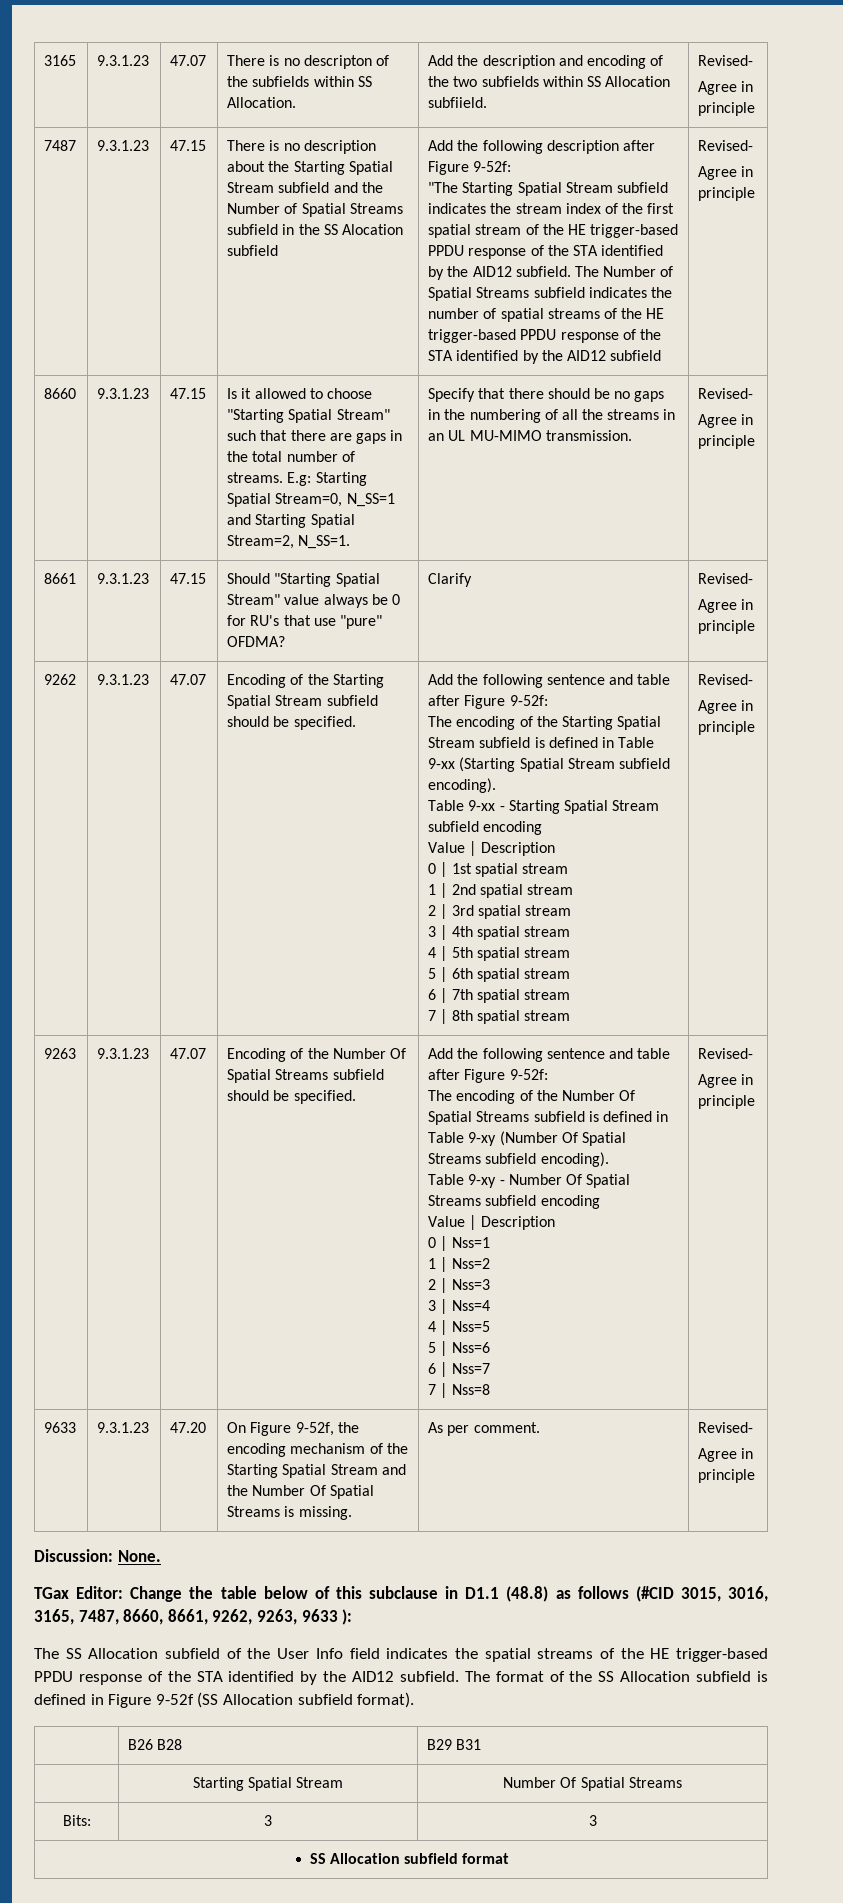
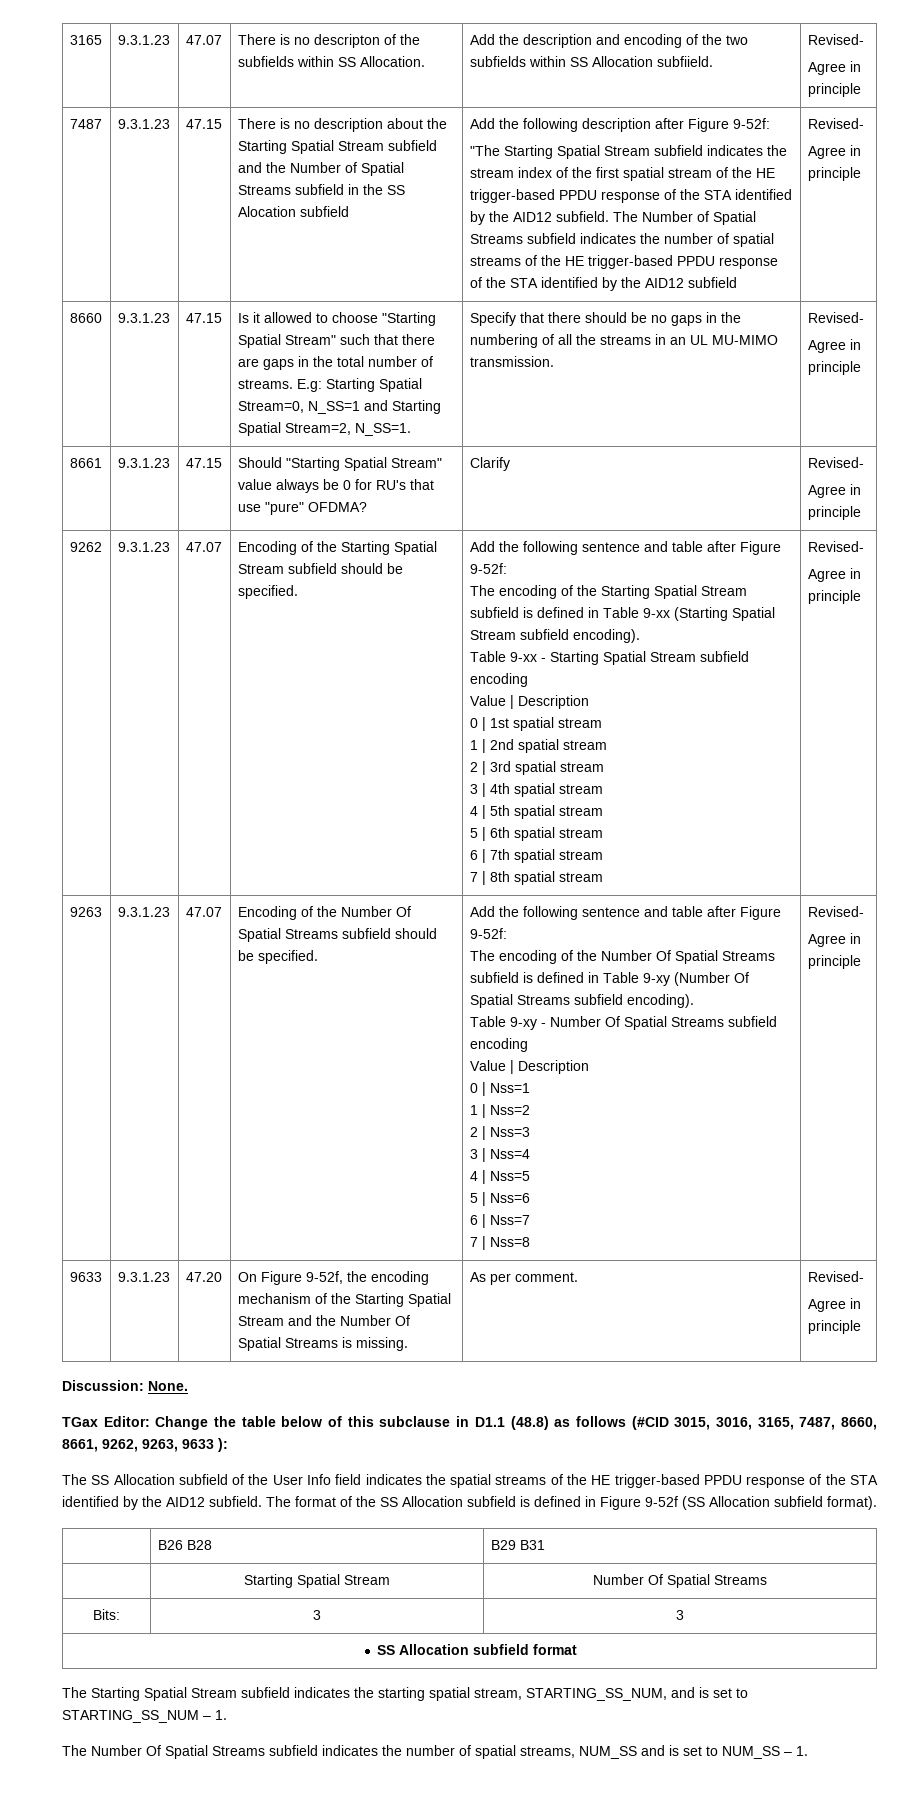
+ The Starting Spatial Stream subfield indicates the starting spatial stream, STARTING_SS_NUM, and is set to STARTING_SS_NUM – 1.
+ The Number Of Spatial Streams subfield indicates the number of spatial streams, NUM_SS and is set to NUM_SS – 1.

